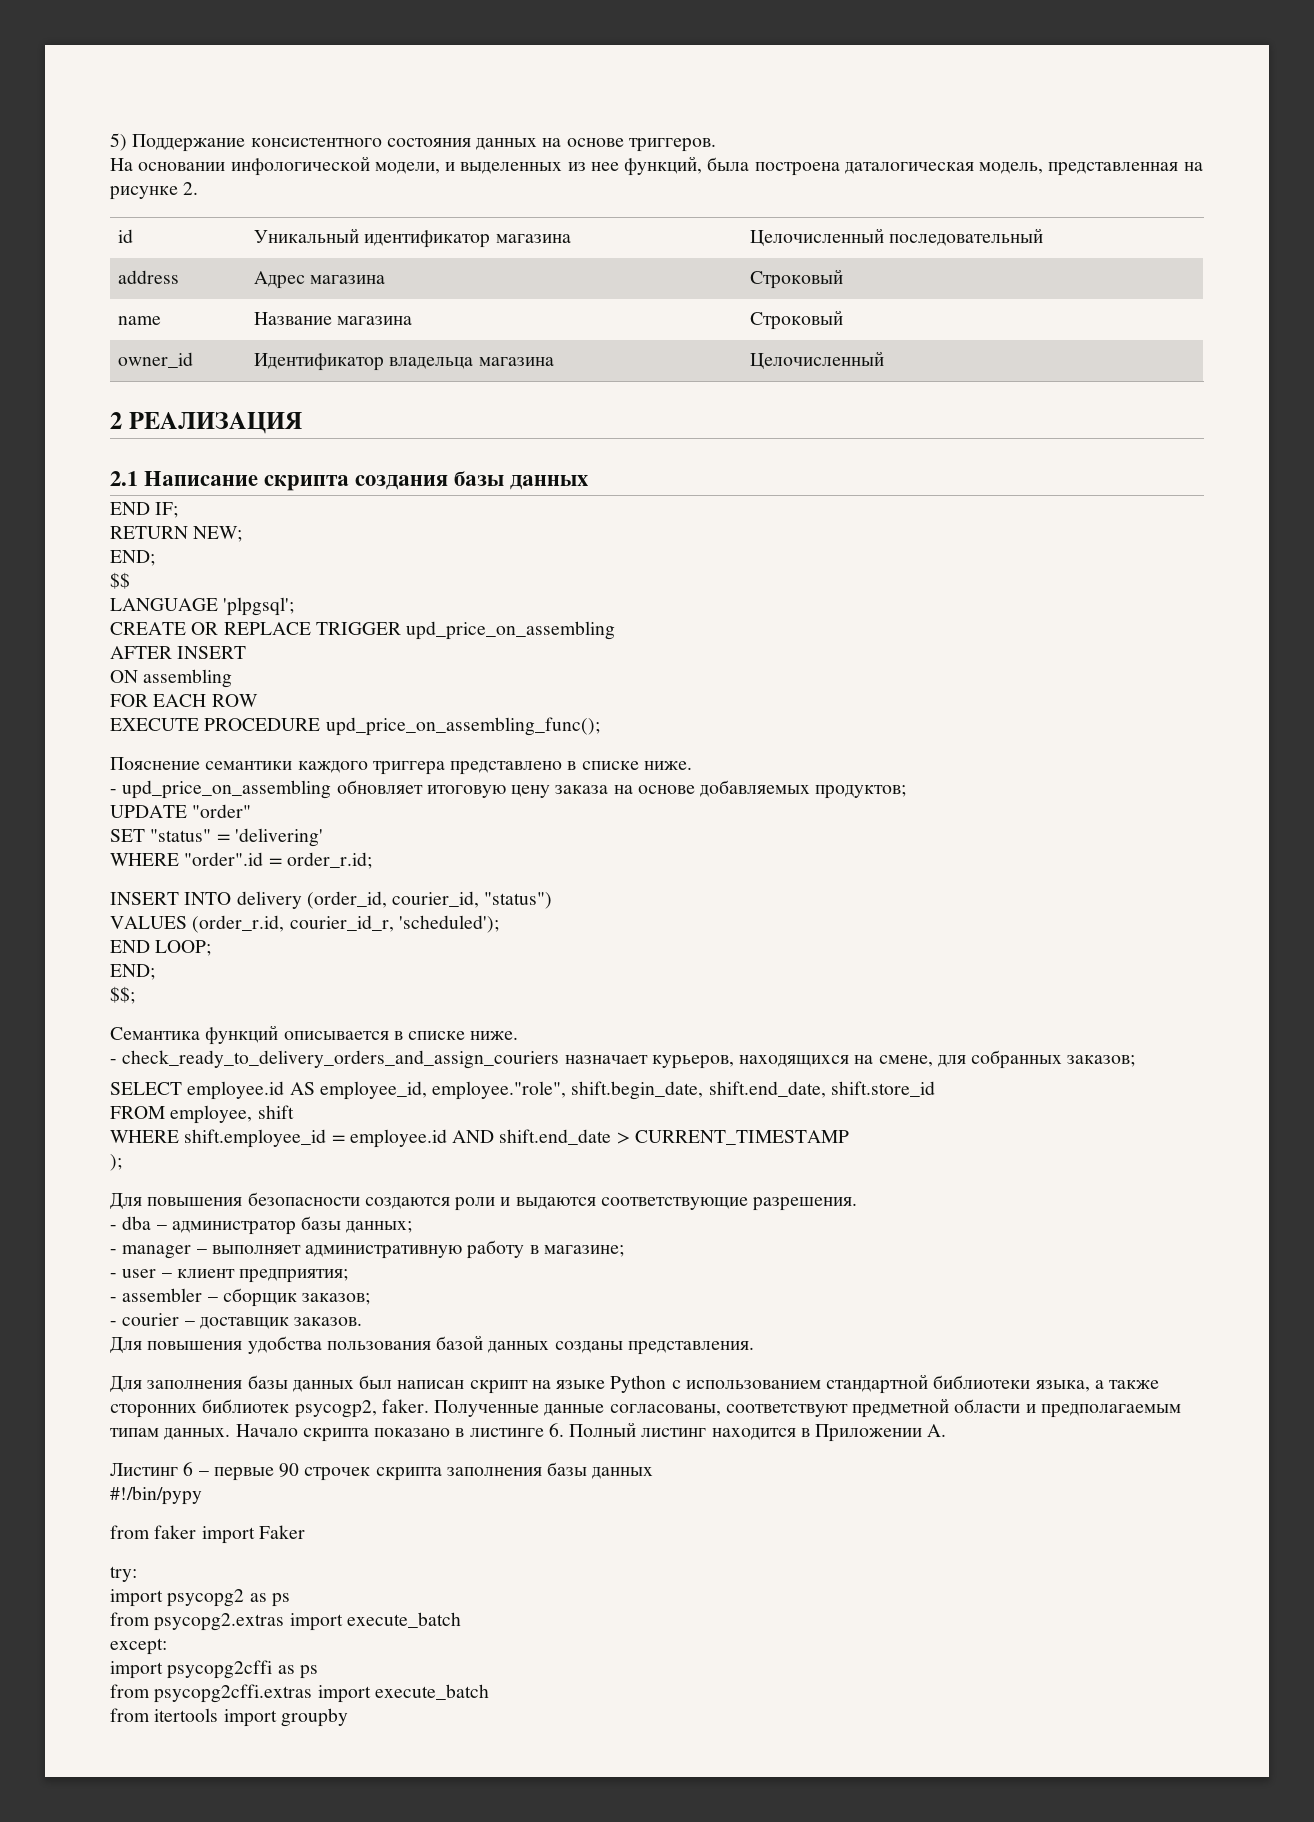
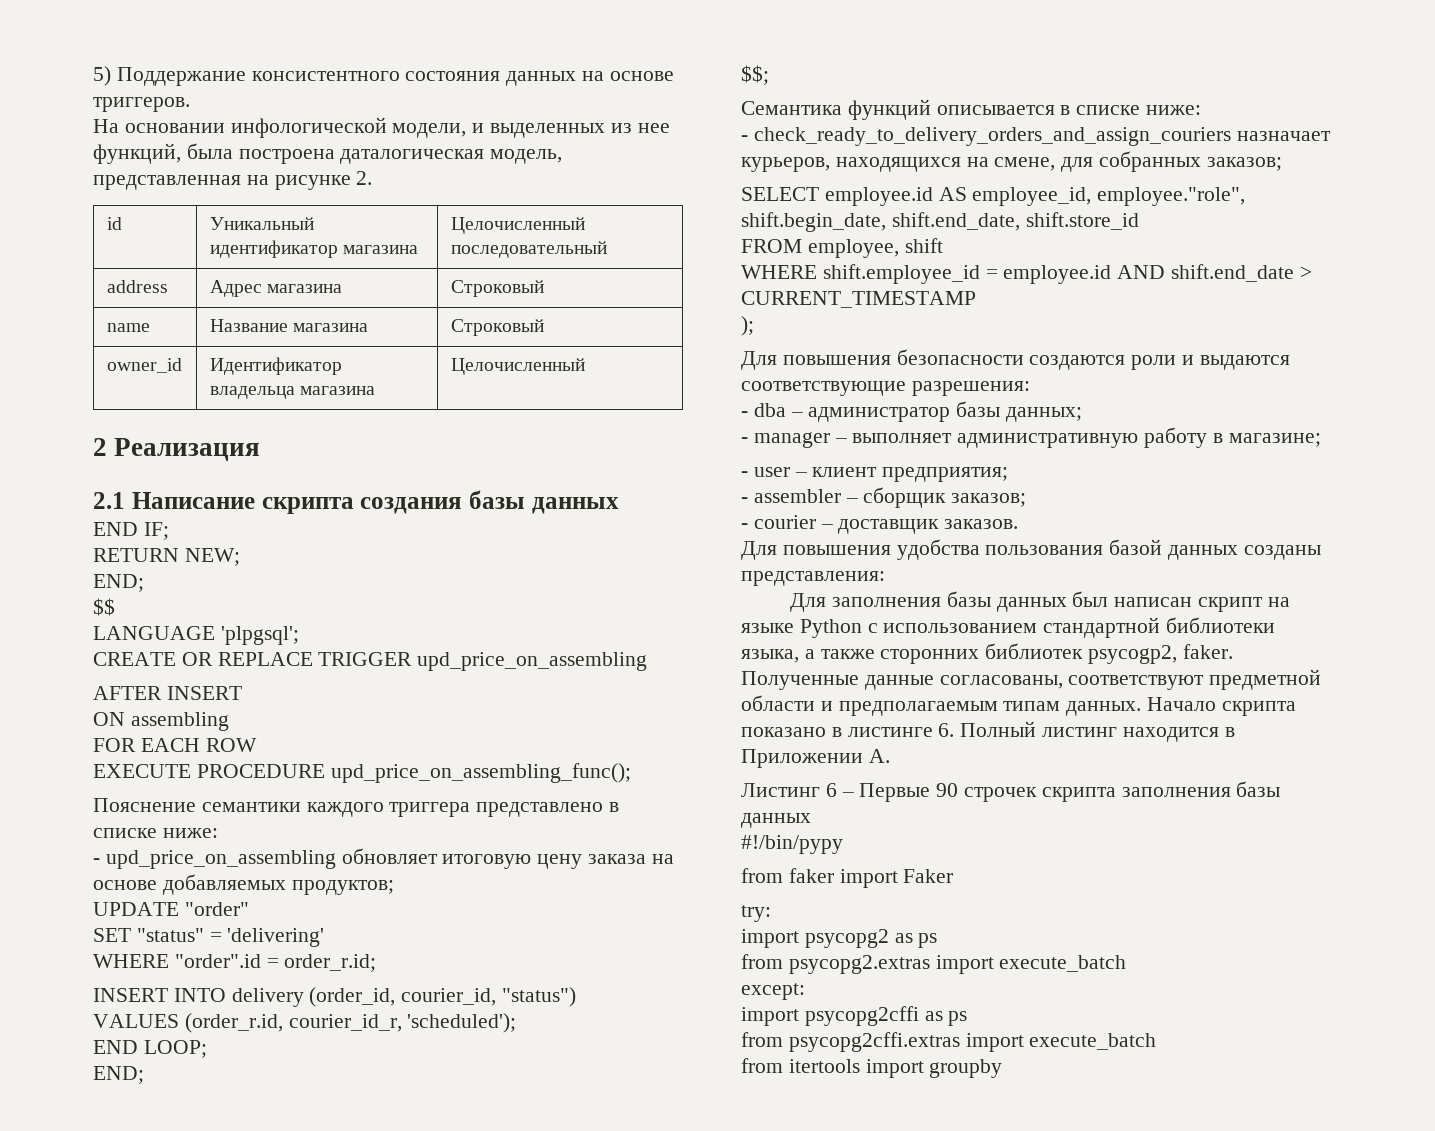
- 2 РЕАЛИЗАЦИЯ
+ 2 Реализация
- Пояснение семантики каждого триггера представлено в списке ниже.
+ Пояснение семантики каждого триггера представлено в списке ниже:
- Семантика функций описывается в списке ниже.
+ Семантика функций описывается в списке ниже:
- Для повышения безопасности создаются роли и выдаются соответствующие разрешения.
+ Для повышения безопасности создаются роли и выдаются соответствующие разрешения:
- Для повышения удобства пользования базой данных созданы представления.
+ Для повышения удобства пользования базой данных созданы представления:
- Листинг 6 – первые 90 строчек скрипта заполнения базы данных
+ Листинг 6 – Первые 90 строчек скрипта заполнения базы данных

